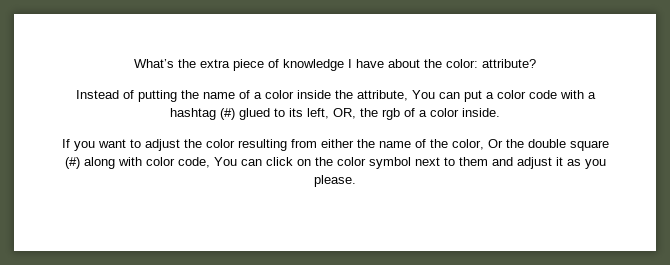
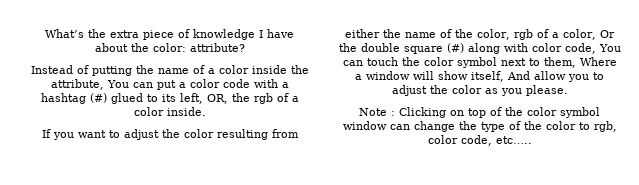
- If you want to adjust the color resulting from either the name of the color, Or the double square (#) along with color code, You can click on the color symbol next to them and adjust it as you please.
+ If you want to adjust the color resulting from either the name of the color, rgb of a color, Or the double square (#) along with color code, You can touch the color symbol next to them, Where a window will show itself, And allow you to adjust the color as you please.
+ Note : Clicking on top of the color symbol window can change the type of the color to rgb, color code, etc…..

